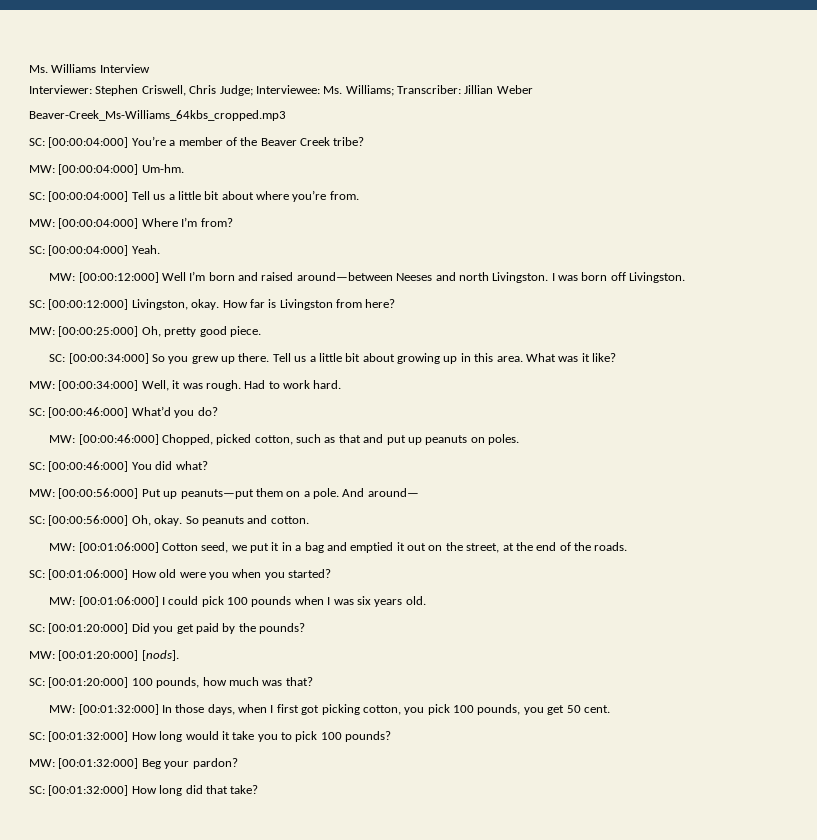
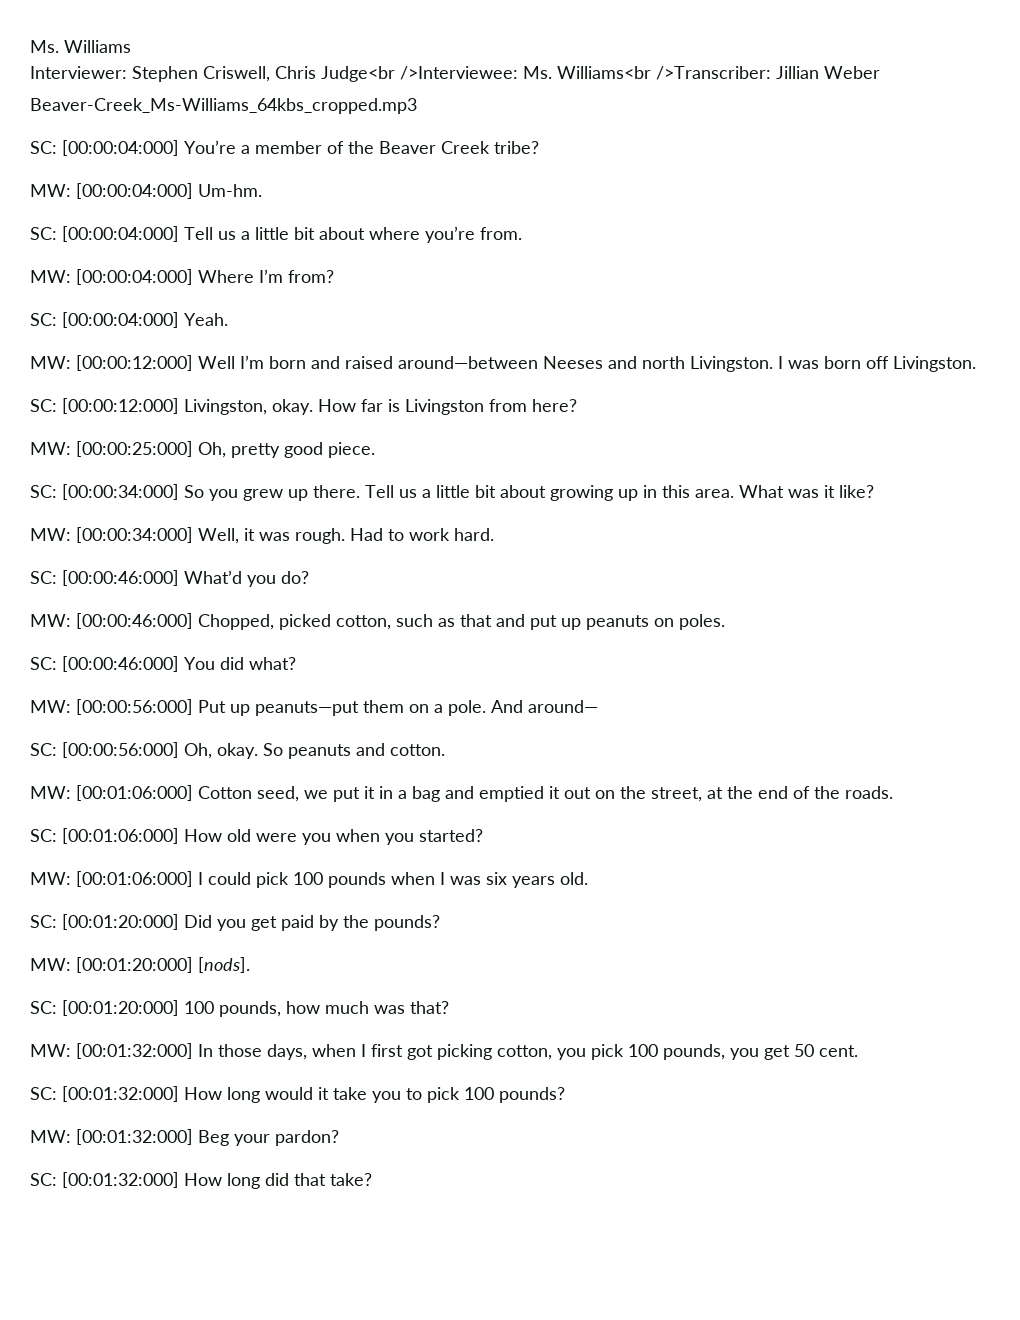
- Ms. Williams Interview
+ Ms. Williams
- Interviewer: Stephen Criswell, Chris Judge; Interviewee: Ms. Williams; Transcriber: Jillian Weber
+ Interviewer: Stephen Criswell, Chris Judge<br />Interviewee: Ms. Williams<br />Transcriber: Jillian Weber

